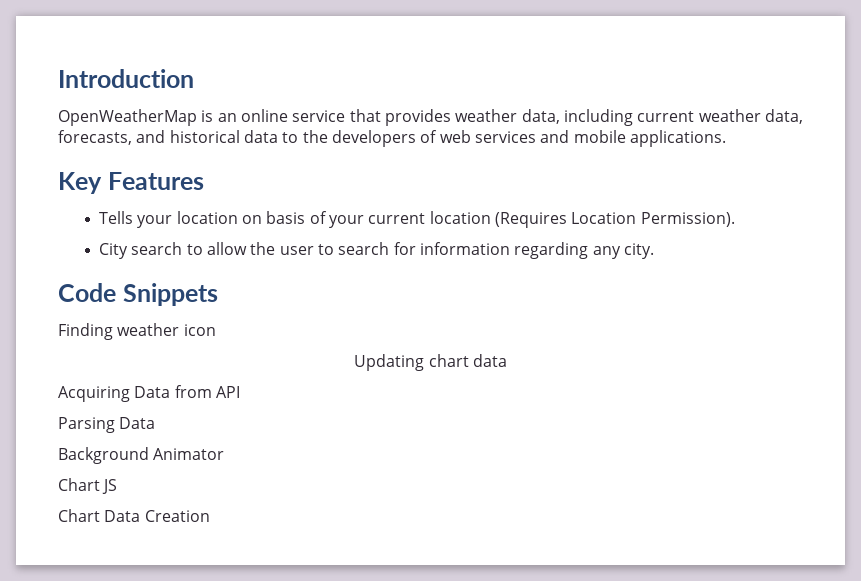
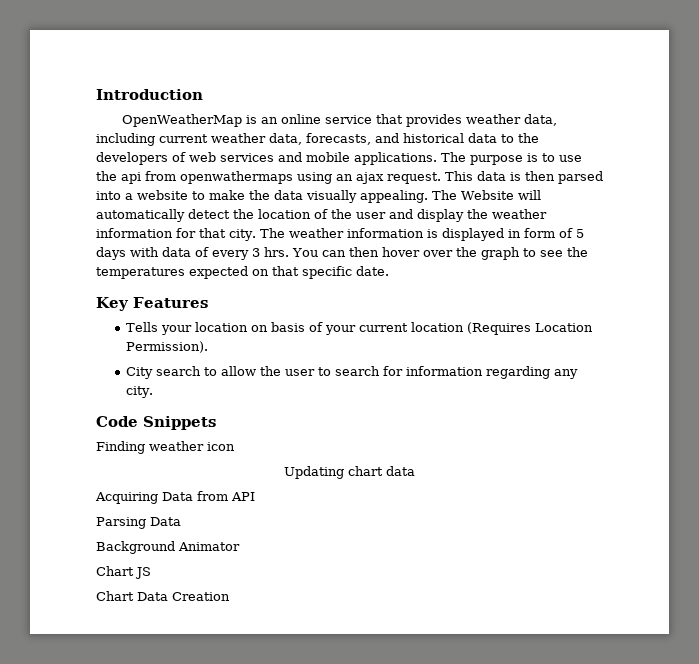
+ The purpose is to use the api from openwathermaps using an ajax request. This data is then parsed into a website to make the data visually appealing. The Website will automatically detect the location of the user and display the weather information for that city. The weather information is displayed in form of 5 days with data of every 3 hrs. You can then hover over the graph to see the temperatures expected on that specific date.

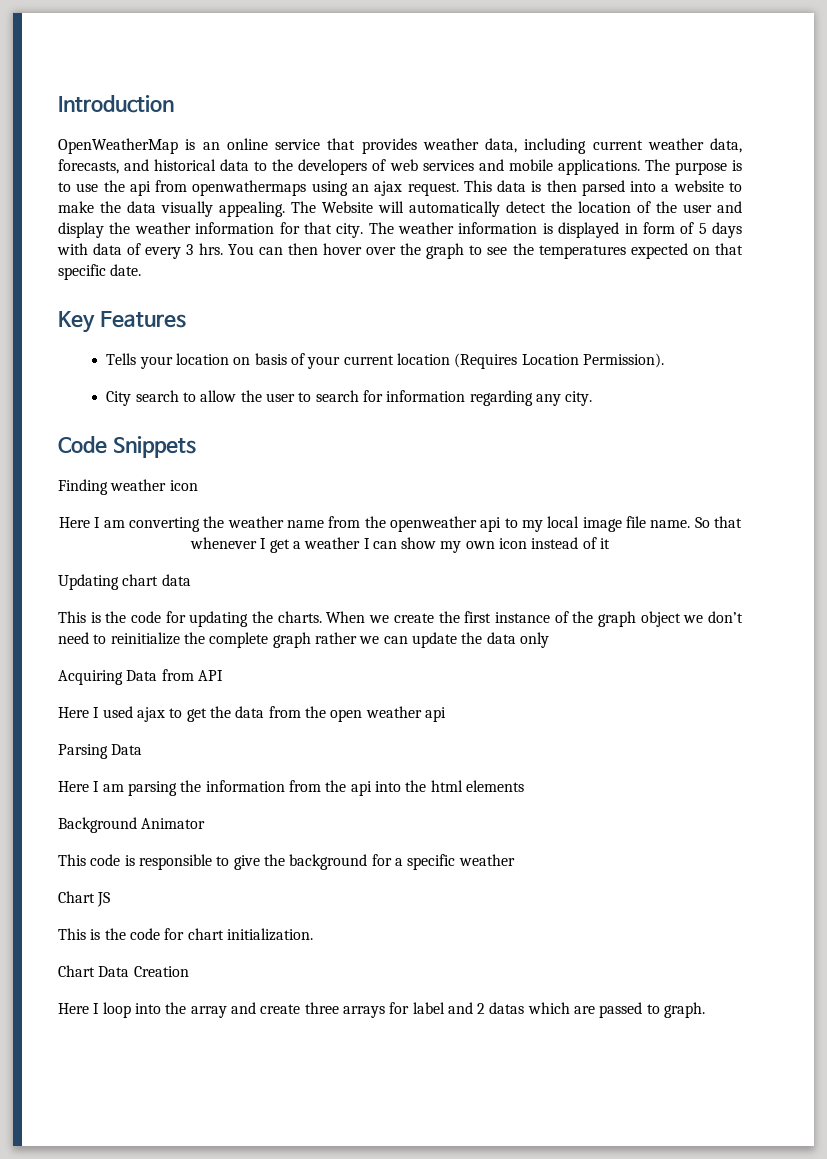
+ Here I am converting the weather name from the openweather api to my local image file name. So that whenever I get a weather I can show my own icon instead of it
  Updating chart data
+ This is the code for updating the charts. When we create the first instance of the graph object we don’t need to reinitialize the complete graph rather we can update the data only
  Acquiring Data from API
+ Here I used ajax to get the data from the open weather api
  Parsing Data
+ Here I am parsing the information from the api into the html elements
  Background Animator
+ This code is responsible to give the background for a specific weather
  Chart JS
+ This is the code for chart initialization.
  Chart Data Creation
+ Here I loop into the array and create three arrays for label and 2 datas which are passed to graph.

